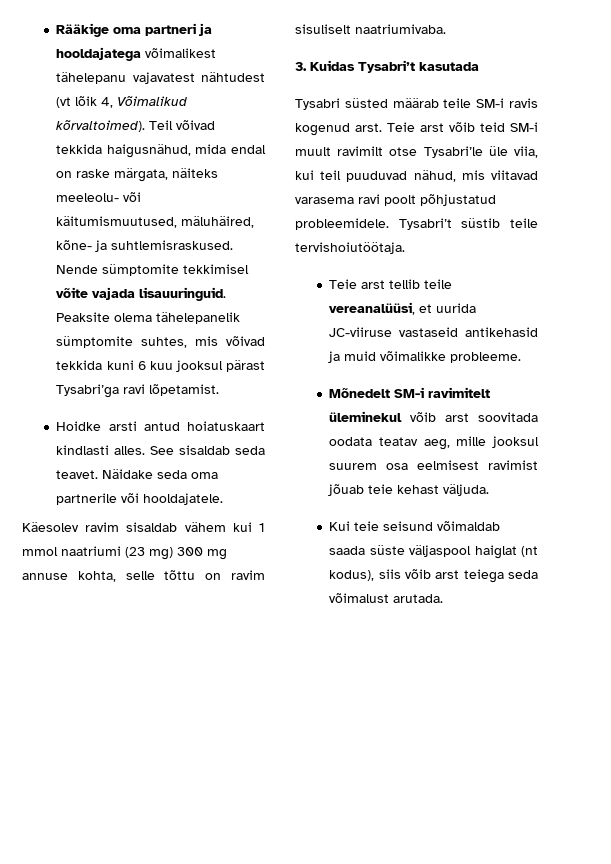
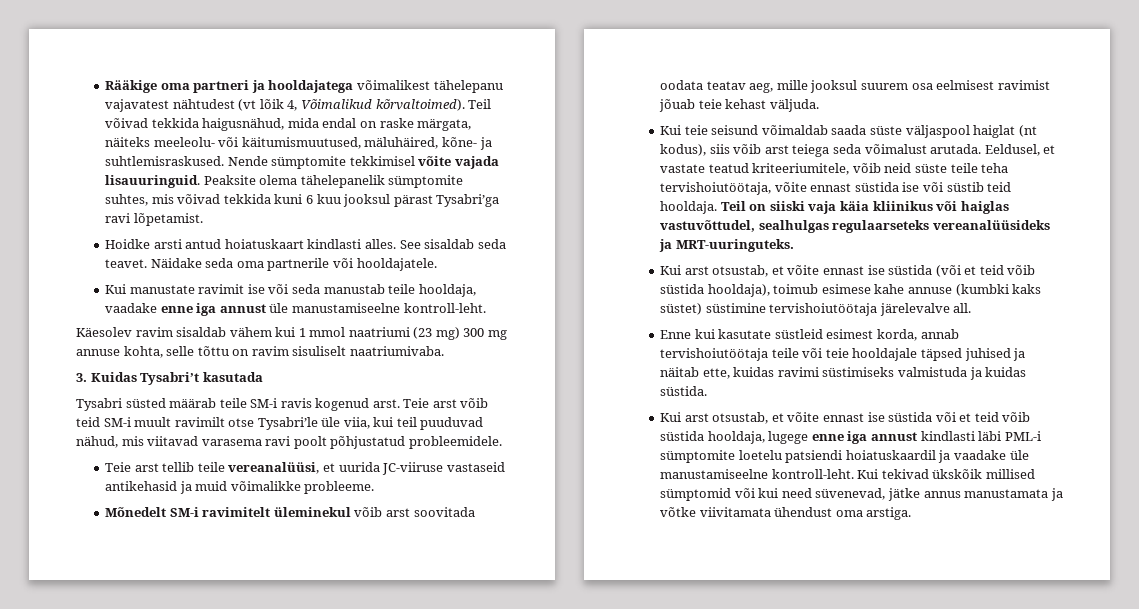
+ Kui manustate ravimit ise või seda manustab teile hooldaja, vaadake enne iga annust üle manustamiseelne kontroll-leht.
- Tysabri’t süstib teile tervishoiutöötaja.
+ Eeldusel, et vastate teatud kriteeriumitele, võib neid süste teile teha tervishoiutöötaja, võite ennast süstida ise või süstib teid hooldaja. Teil on siiski vaja käia kliinikus või haiglas vastuvõttudel, sealhulgas regulaarseteks vereanalüüsideks ja MRT-uuringuteks.
+ Kui arst otsustab, et võite ennast ise süstida (või et teid võib süstida hooldaja), toimub esimese kahe annuse (kumbki kaks süstet) süstimine tervishoiutöötaja järelevalve all.
+ Enne kui kasutate süstleid esimest korda, annab tervishoiutöötaja teile või teie hooldajale täpsed juhised ja näitab ette, kuidas ravimi süstimiseks valmistuda ja kuidas süstida.
+ Kui arst otsustab, et võite ennast ise süstida või et teid võib süstida hooldaja, lugege enne iga annust kindlasti läbi PML-i sümptomite loetelu patsiendi hoiatuskaardil ja vaadake üle manustamiseelne kontroll-leht. Kui tekivad ükskõik millised sümptomid või kui need süvenevad, jätke annus manustamata ja võtke viivitamata ühendust oma arstiga.

